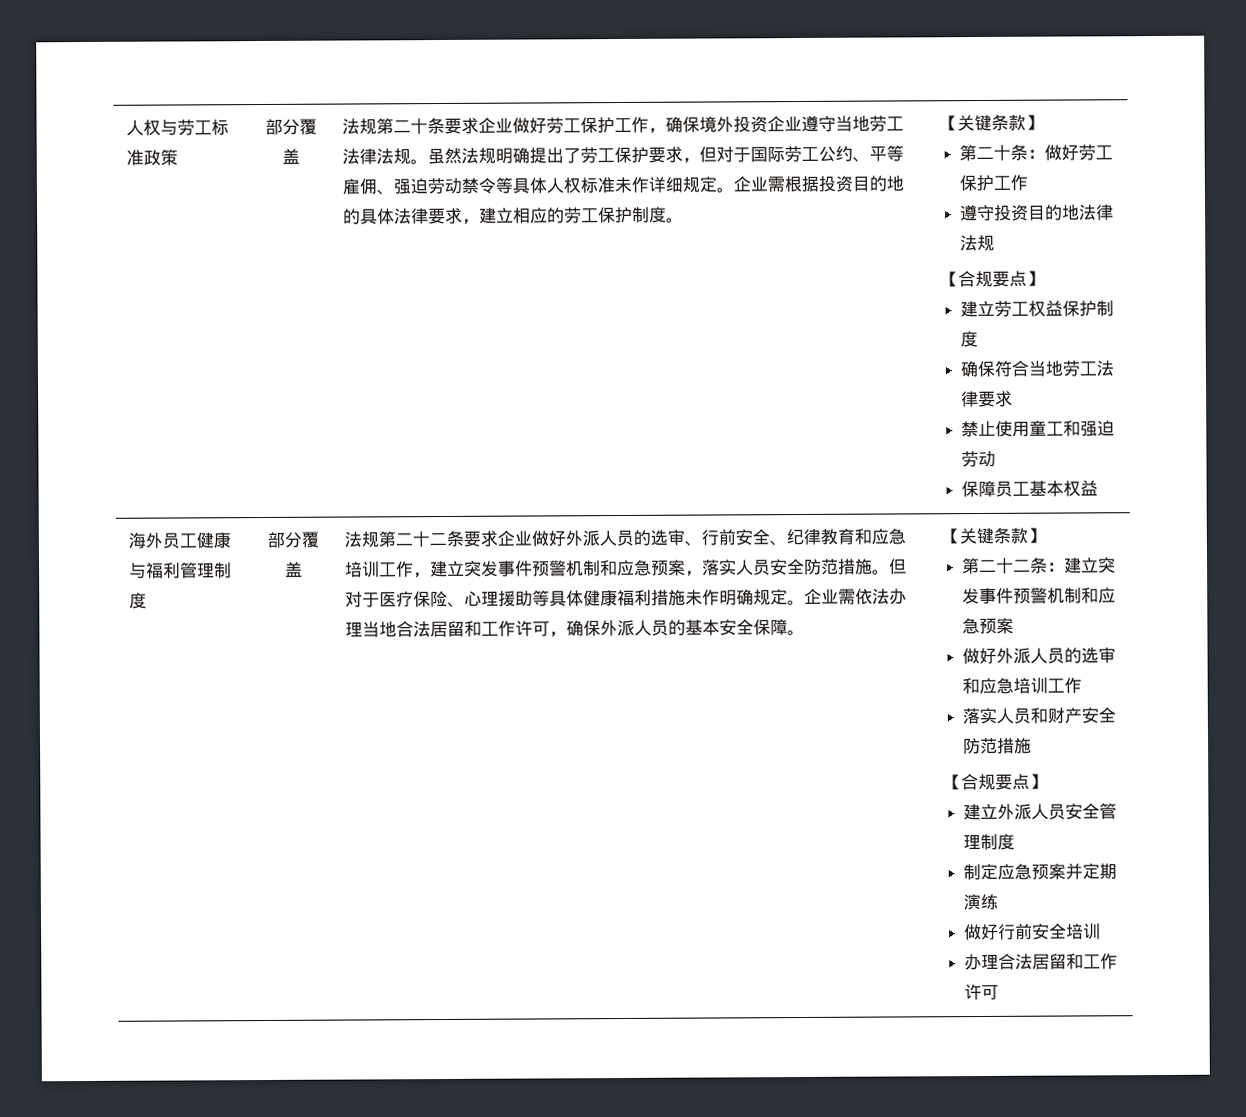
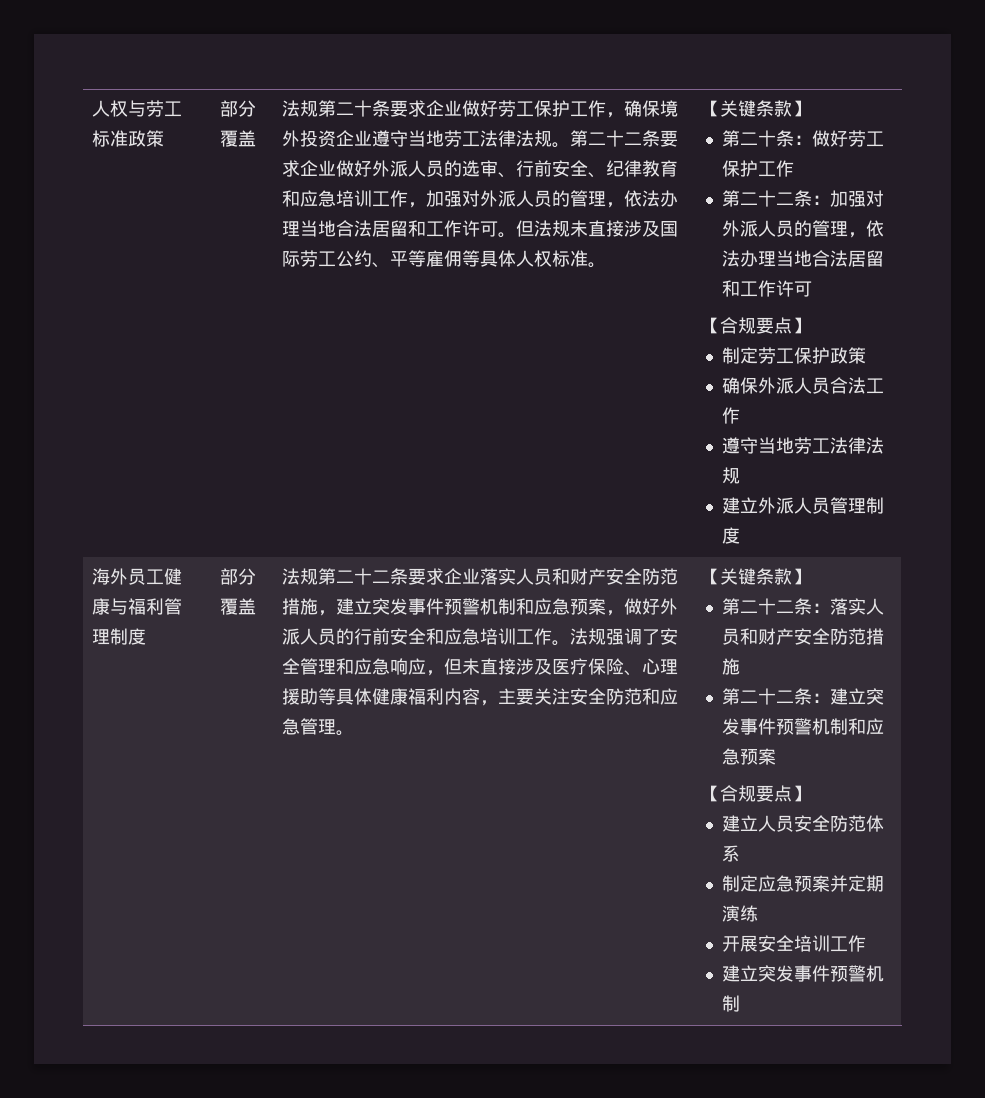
- 虽然法规明确提出了劳工保护要求，但对于国际劳工公约、平等雇佣、强迫劳动禁令等具体人权标准未作详细规定。企业需根据投资目的地的具体法律要求，建立相应的劳工保护制度。 | 【关键条款】
+ 第二十二条要求企业做好外派人员的选审、行前安全、纪律教育和应急培训工作，加强对外派人员的管理，依法办理当地合法居留和工作许可。但法规未直接涉及国际劳工公约、平等雇佣等具体人权标准。 | 【关键条款】
  第二十条：做好劳工保护工作
- 遵守投资目的地法律法规
+ 第二十二条：加强对外派人员的管理，依法办理当地合法居留和工作许可
  【合规要点】
- 建立劳工权益保护制度
- 确保符合当地劳工法律要求
- 禁止使用童工和强迫劳动
- 保障员工基本权益
- 海外员工健康与福利管理制度 | 部分覆盖 | 法规第二十二条要求企业做好外派人员的选审、行前安全、纪律教育和应急培训工作，建立突发事件预警机制和应急预案，落实人员安全防范措施。但对于医疗保险、心理援助等具体健康福利措施未作明确规定。企业需依法办理当地合法居留和工作许可，确保外派人员的基本安全保障。 | 【关键条款】
+ 制定劳工保护政策
+ 确保外派人员合法工作
+ 遵守当地劳工法律法规
+ 建立外派人员管理制度
+ 海外员工健康与福利管理制度 | 部分覆盖 | 法规第二十二条要求企业落实人员和财产安全防范措施，建立突发事件预警机制和应急预案，做好外派人员的行前安全和应急培训工作。法规强调了安全管理和应急响应，但未直接涉及医疗保险、心理援助等具体健康福利内容，主要关注安全防范和应急管理。 | 【关键条款】
+ 第二十二条：落实人员和财产安全防范措施
  第二十二条：建立突发事件预警机制和应急预案
- 做好外派人员的选审和应急培训工作
- 落实人员和财产安全防范措施
  【合规要点】
- 建立外派人员安全管理制度
+ 建立人员安全防范体系
- 做好行前安全培训
- 办理合法居留和工作许可
+ 开展安全培训工作
+ 建立突发事件预警机制

